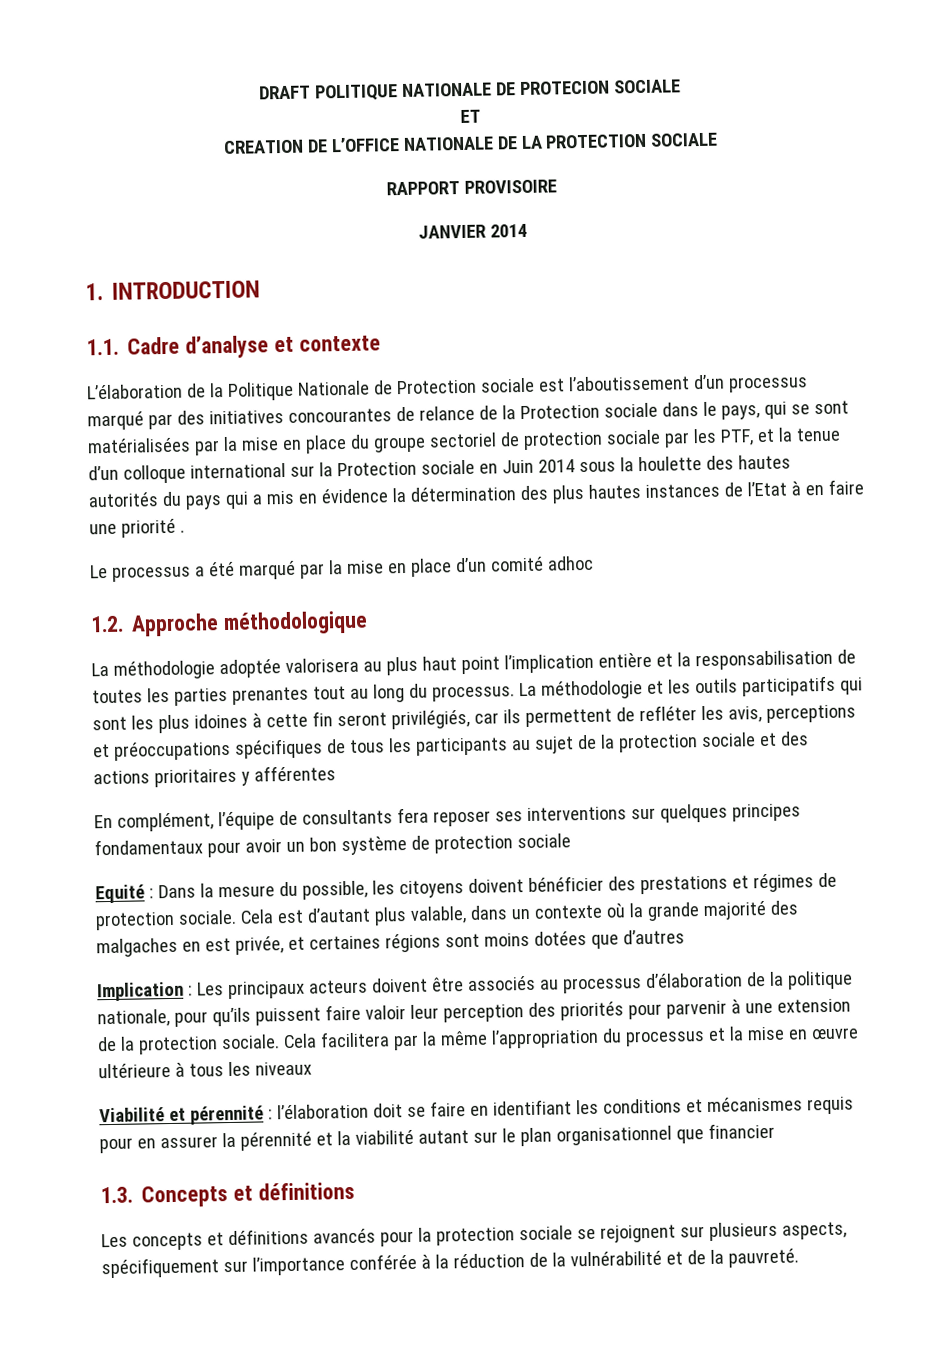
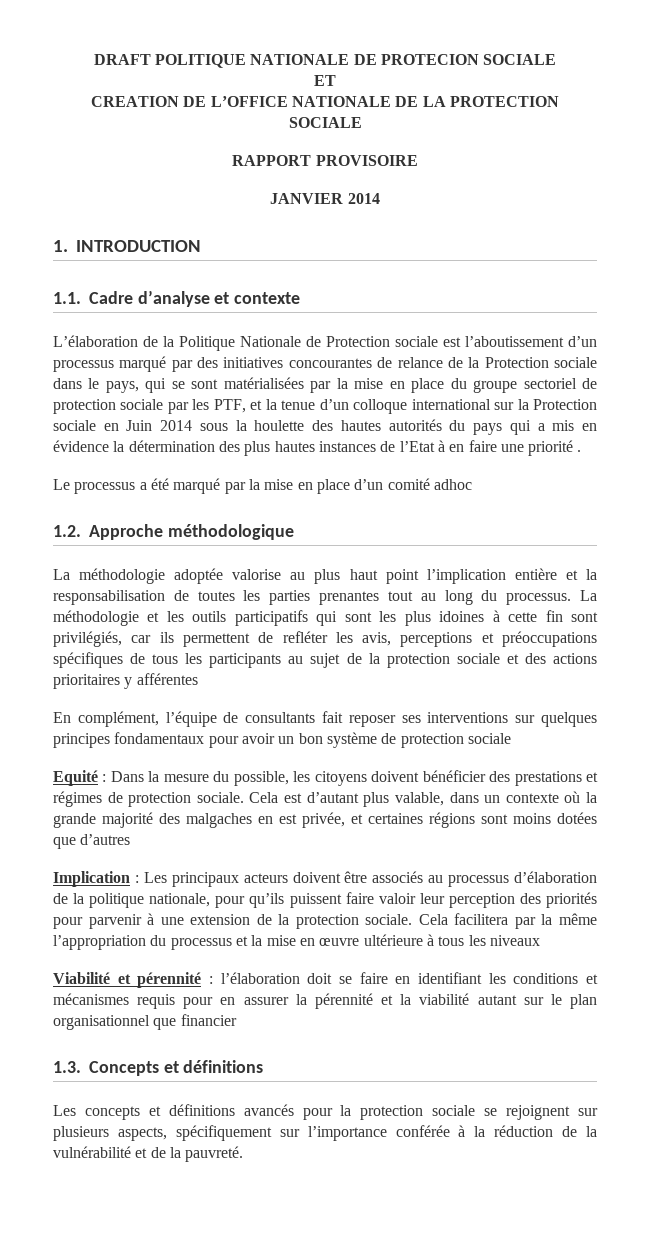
- La méthodologie adoptée valorisera au plus haut point l’implication entière et la responsabilisation de toutes les parties prenantes tout au long du processus.
+ La méthodologie adoptée valorise au plus haut point l’implication entière et la responsabilisation de toutes les parties prenantes tout au long du processus.
- La méthodologie et les outils participatifs qui sont les plus idoines à cette fin seront privilégiés, car ils permettent de refléter les avis, perceptions et préoccupations spécifiques de tous les participants au sujet de la protection sociale et des actions prioritaires y afférentes
+ La méthodologie et les outils participatifs qui sont les plus idoines à cette fin sont privilégiés, car ils permettent de refléter les avis, perceptions et préoccupations spécifiques de tous les participants au sujet de la protection sociale et des actions prioritaires y afférentes
- En complément, l’équipe de consultants fera reposer ses interventions sur quelques principes fondamentaux pour avoir un bon système de protection sociale
+ En complément, l’équipe de consultants fait reposer ses interventions sur quelques principes fondamentaux pour avoir un bon système de protection sociale

